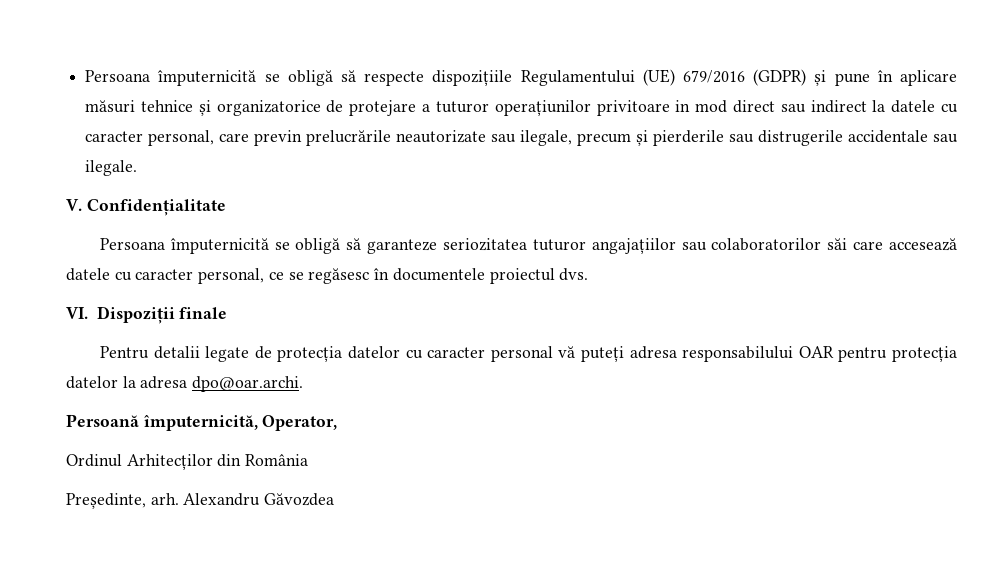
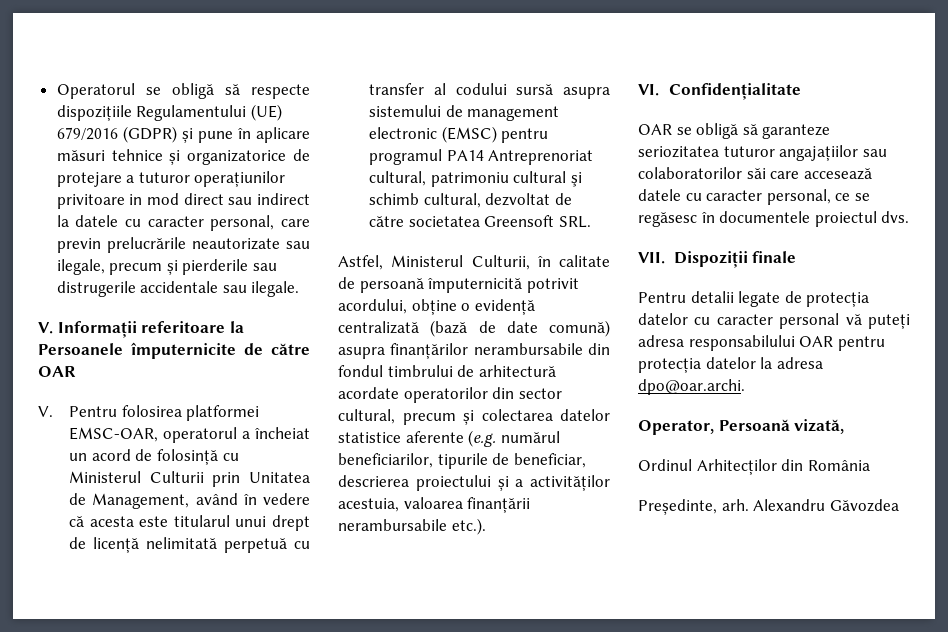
- Persoana împuternicită se obligă să respecte dispozițiile Regulamentului (UE) 679/2016 (GDPR) și pune în aplicare măsuri tehnice și organizatorice de protejare a tuturor operațiunilor privitoare in mod direct sau indirect la datele cu caracter personal, care previn prelucrările neautorizate sau ilegale, precum și pierderile sau distrugerile accidentale sau ilegale.
+ Operatorul se obligă să respecte dispozițiile Regulamentului (UE) 679/2016 (GDPR) și pune în aplicare măsuri tehnice și organizatorice de protejare a tuturor operațiunilor privitoare in mod direct sau indirect la datele cu caracter personal, care previn prelucrările neautorizate sau ilegale, precum și pierderile sau distrugerile accidentale sau ilegale.
- V. Confidențialitate
+ V. Informații referitoare la Persoanele împuternicite de către OAR
+ V. Pentru folosirea platformei EMSC-OAR, operatorul a încheiat un acord de folosință cu Ministerul Culturii prin Unitatea de Management, având în vedere că acesta este titularul unui drept de licență nelimitată perpetuă cu transfer al codului sursă asupra sistemului de management electronic (EMSC) pentru programul PA14 Antreprenoriat cultural, patrimoniu cultural şi schimb cultural, dezvoltat de către societatea Greensoft SRL.
+ Astfel, Ministerul Culturii, în calitate de persoană împuternicită potrivit acordului, obține o evidență centralizată (bază de date comună) asupra finanțărilor nerambursabile din fondul timbrului de arhitectură acordate operatorilor din sector cultural, precum și colectarea datelor statistice aferente (e.g. numărul beneficiarilor, tipurile de beneficiar, descrierea proiectului și a activităților acestuia, valoarea finanțării nerambursabile etc.).
+ VI. Confidențialitate
- Persoana împuternicită se obligă să garanteze seriozitatea tuturor angajațiilor sau colaboratorilor săi care accesează datele cu caracter personal, ce se regăsesc în documentele proiectul dvs.
+ OAR se obligă să garanteze seriozitatea tuturor angajațiilor sau colaboratorilor săi care accesează datele cu caracter personal, ce se regăsesc în documentele proiectul dvs.
- VI. Dispoziții finale
+ VII. Dispoziții finale
- Persoană împuternicită, Operator,
+ Operator, Persoană vizată,

